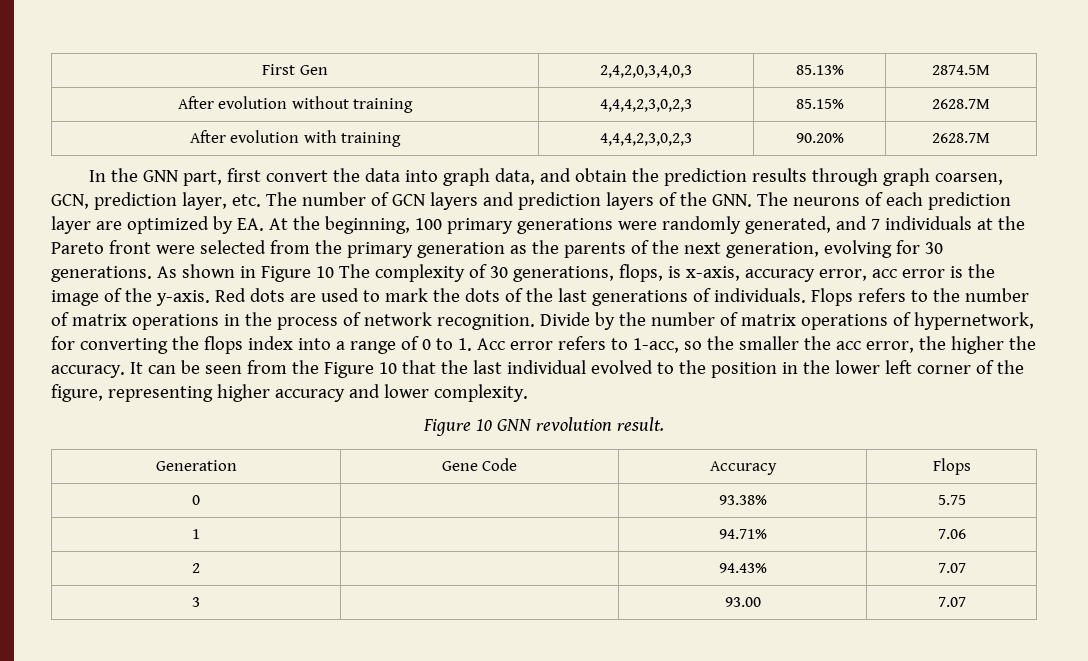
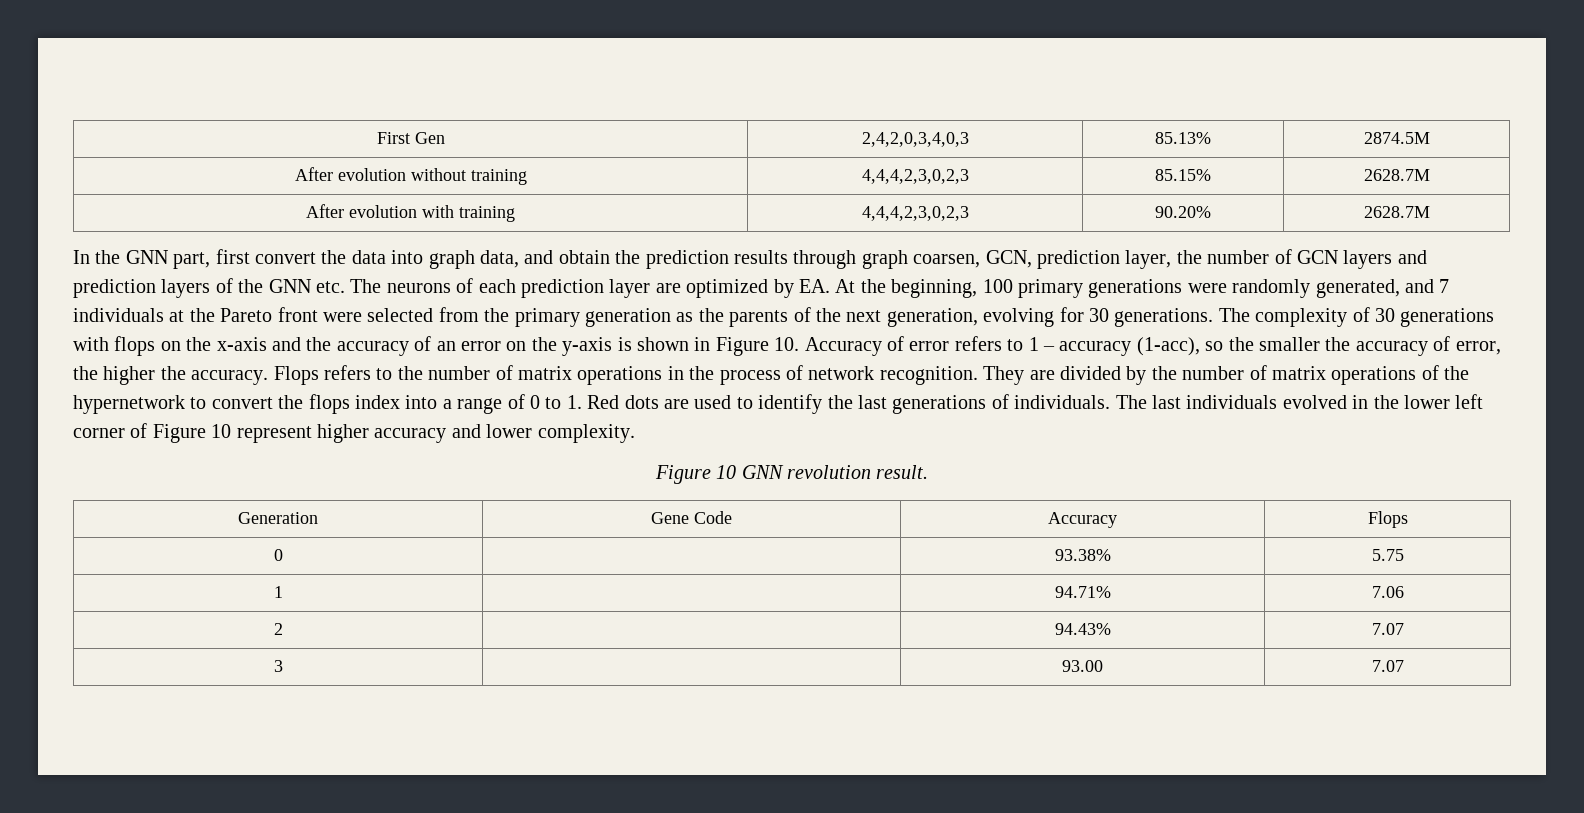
- In the GNN part, first convert the data into graph data, and obtain the prediction results through graph coarsen, GCN, prediction layer, etc. The number of GCN layers and prediction layers of the GNN. The neurons of each prediction layer are optimized by EA. At the beginning, 100 primary generations were randomly generated, and 7 individuals at the Pareto front were selected from the primary generation as the parents of the next generation, evolving for 30 generations.
+ In the GNN part, first convert the data into graph data, and obtain the prediction results through graph coarsen, GCN, prediction layer, the number of GCN layers and prediction layers of the GNN etc. The neurons of each prediction layer are optimized by EA. At the beginning, 100 primary generations were randomly generated, and 7 individuals at the Pareto front were selected from the primary generation as the parents of the next generation, evolving for 30 generations.
- As shown in Figure 10 The complexity of 30 generations, flops, is x-axis, accuracy error, acc error is the image of the y-axis. Red dots are used to mark the dots of the last generations of individuals.
+ The complexity of 30 generations with flops on the x-axis and the accuracy of an error on the y-axis is shown in Figure 10. Accuracy of error refers to 1 – accuracy (1-acc), so the smaller the accuracy of error, the higher the accuracy.
- Divide by the number of matrix operations of hypernetwork, for converting the flops index into a range of 0 to 1. Acc error refers to 1-acc, so the smaller the acc error, the higher the accuracy. It can be seen from the Figure 10 that the last individual evolved to the position in the lower left corner of the figure, representing higher accuracy and lower complexity.
+ They are divided by the number of matrix operations of the hypernetwork to convert the flops index into a range of 0 to 1. Red dots are used to identify the last generations of individuals. The last individuals evolved in the lower left corner of Figure 10 represent higher accuracy and lower complexity.

